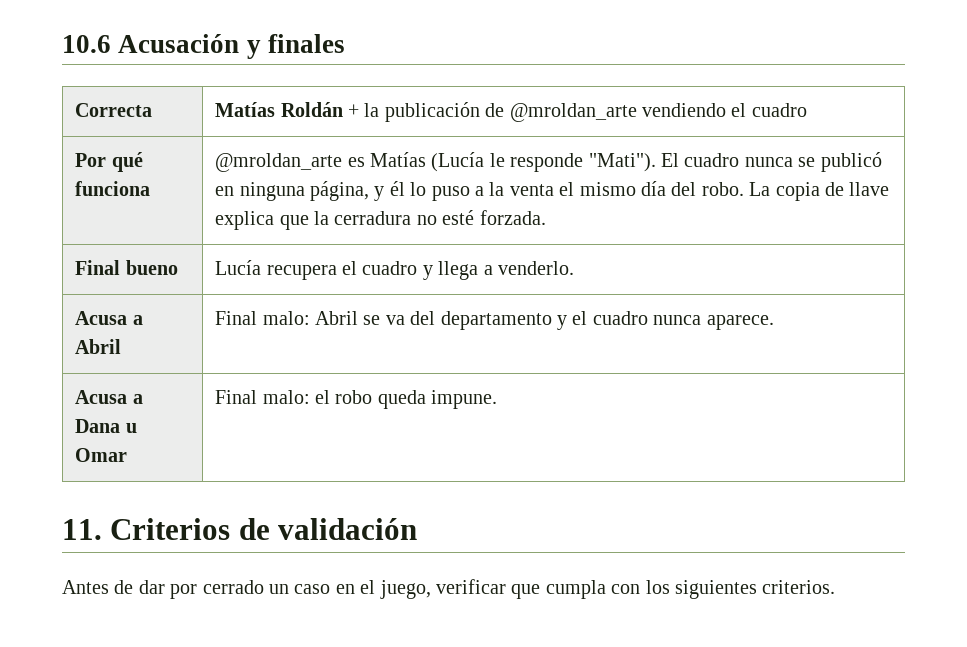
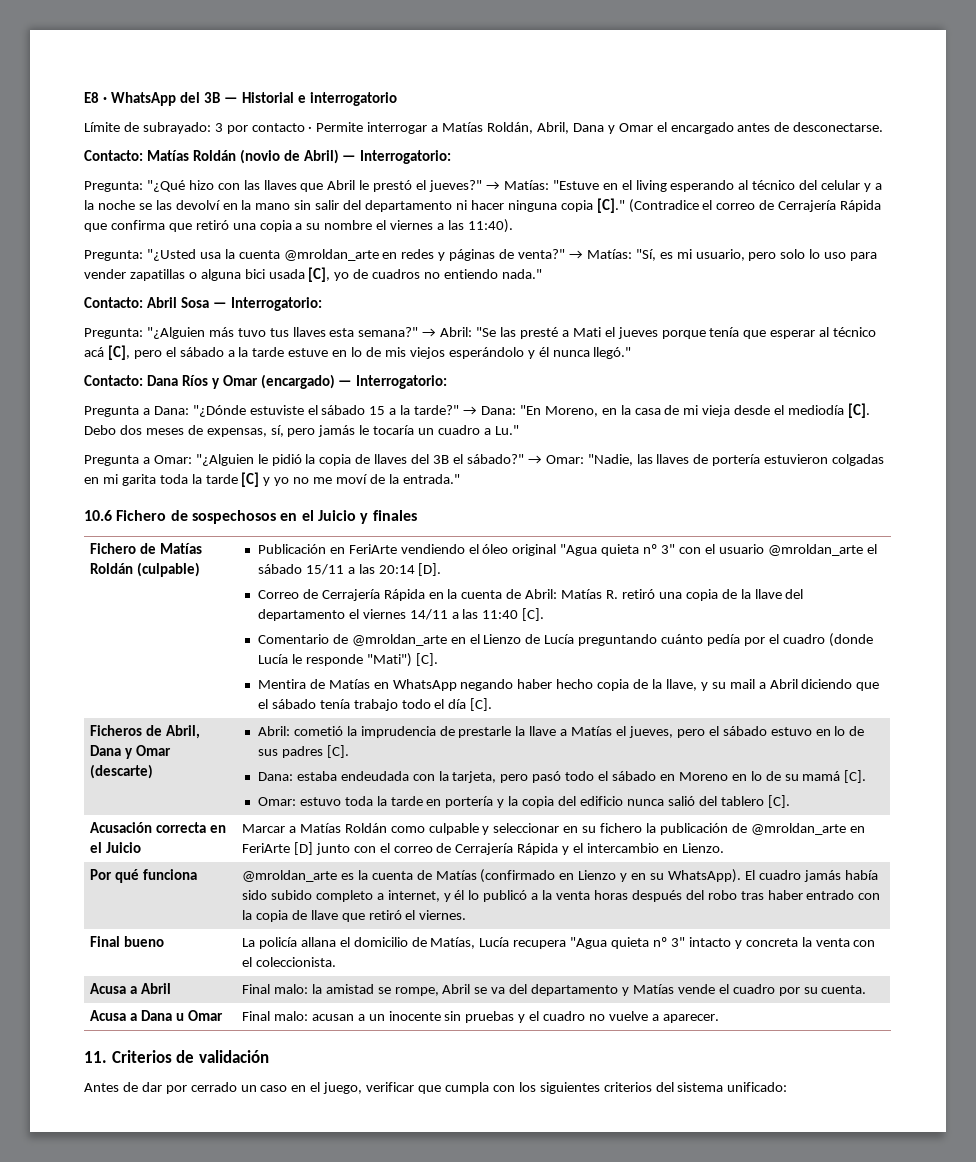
- 10.6 Acusación y finales
- Correcta | Matías Roldán + la publicación de @mroldan_arte vendiendo el cuadro
+ E8 · WhatsApp del 3B — Historial e interrogatorio
+ Límite de subrayado: 3 por contacto · Permite interrogar a Matías Roldán, Abril, Dana y Omar el encargado antes de desconectarse.
+ Contacto: Matías Roldán (novio de Abril) — Interrogatorio:
+ Pregunta: "¿Qué hizo con las llaves que Abril le prestó el jueves?" → Matías: "Estuve en el living esperando al técnico del celular y a la noche se las devolví en la mano sin salir del departamento ni hacer ninguna copia [C]." (Contradice el correo de Cerrajería Rápida que confirma que retiró una copia a su nombre el viernes a las 11:40).
+ Pregunta: "¿Usted usa la cuenta @mroldan_arte en redes y páginas de venta?" → Matías: "Sí, es mi usuario, pero solo lo uso para vender zapatillas o alguna bici usada [C], yo de cuadros no entiendo nada."
+ Contacto: Abril Sosa — Interrogatorio:
+ Pregunta: "¿Alguien más tuvo tus llaves esta semana?" → Abril: "Se las presté a Mati el jueves porque tenía que esperar al técnico acá [C], pero el sábado a la tarde estuve en lo de mis viejos esperándolo y él nunca llegó."
+ Contacto: Dana Ríos y Omar (encargado) — Interrogatorio:
+ Pregunta a Dana: "¿Dónde estuviste el sábado 15 a la tarde?" → Dana: "En Moreno, en la casa de mi vieja desde el mediodía [C]. Debo dos meses de expensas, sí, pero jamás le tocaría un cuadro a Lu."
+ Pregunta a Omar: "¿Alguien le pidió la copia de llaves del 3B el sábado?" → Omar: "Nadie, las llaves de portería estuvieron colgadas en mi garita toda la tarde [C] y yo no me moví de la entrada."
+ 10.6 Fichero de sospechosos en el Juicio y finales
+ Fichero de Matías Roldán (culpable) | Publicación en FeriArte vendiendo el óleo original "Agua quieta nº 3" con el usuario @mroldan_arte el sábado 15/11 a las 20:14 [D].
+ Correo de Cerrajería Rápida en la cuenta de Abril: Matías R. retiró una copia de la llave del departamento el viernes 14/11 a las 11:40 [C].
+ Comentario de @mroldan_arte en el Lienzo de Lucía preguntando cuánto pedía por el cuadro (donde Lucía le responde "Mati") [C].
+ Mentira de Matías en WhatsApp negando haber hecho copia de la llave, y su mail a Abril diciendo que el sábado tenía trabajo todo el día [C].
+ Ficheros de Abril, Dana y Omar (descarte) | Abril: cometió la imprudencia de prestarle la llave a Matías el jueves, pero el sábado estuvo en lo de sus padres [C].
+ Dana: estaba endeudada con la tarjeta, pero pasó todo el sábado en Moreno en lo de su mamá [C].
+ Omar: estuvo toda la tarde en portería y la copia del edificio nunca salió del tablero [C].
+ Acusación correcta en el Juicio | Marcar a Matías Roldán como culpable y seleccionar en su fichero la publicación de @mroldan_arte en FeriArte [D] junto con el correo de Cerrajería Rápida y el intercambio en Lienzo.
- @mroldan_arte es Matías (Lucía le responde "Mati"). El cuadro nunca se publicó en ninguna página, y él lo puso a la venta el mismo día del robo. La copia de llave explica que la cerradura no esté forzada.
- Final bueno | Lucía recupera el cuadro y llega a venderlo.
+ @mroldan_arte es la cuenta de Matías (confirmado en Lienzo y en su WhatsApp). El cuadro jamás había sido subido completo a internet, y él lo publicó a la venta horas después del robo tras haber entrado con la copia de llave que retiró el viernes.
+ Final bueno | La policía allana el domicilio de Matías, Lucía recupera "Agua quieta nº 3" intacto y concreta la venta con el coleccionista.
- Acusa a Abril | Final malo: Abril se va del departamento y el cuadro nunca aparece.
+ Acusa a Abril | Final malo: la amistad se rompe, Abril se va del departamento y Matías vende el cuadro por su cuenta.
- Acusa a Dana u Omar | Final malo: el robo queda impune.
+ Acusa a Dana u Omar | Final malo: acusan a un inocente sin pruebas y el cuadro no vuelve a aparecer.
- Antes de dar por cerrado un caso en el juego, verificar que cumpla con los siguientes criterios.
+ Antes de dar por cerrado un caso en el juego, verificar que cumpla con los siguientes criterios del sistema unificado:

